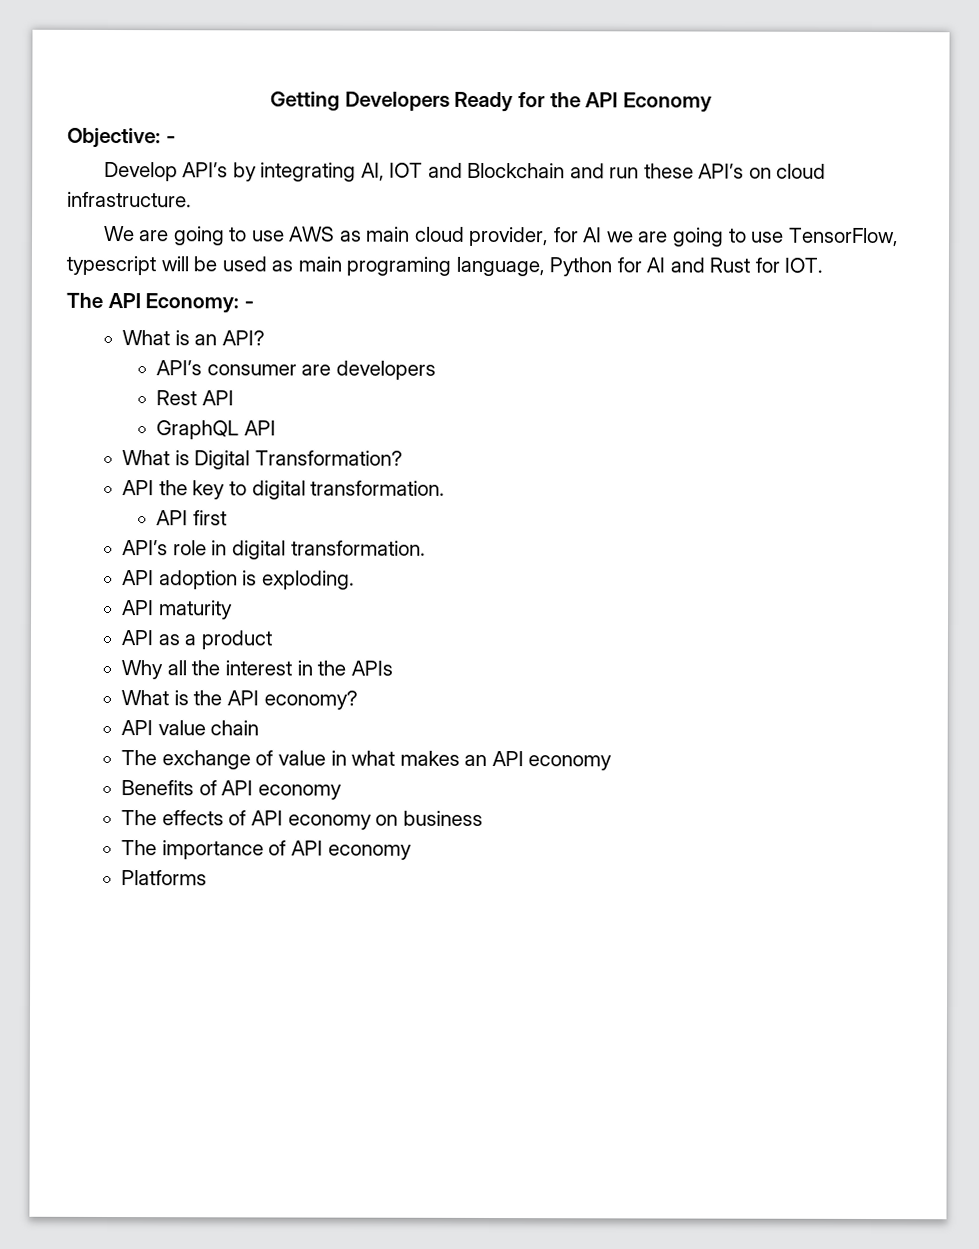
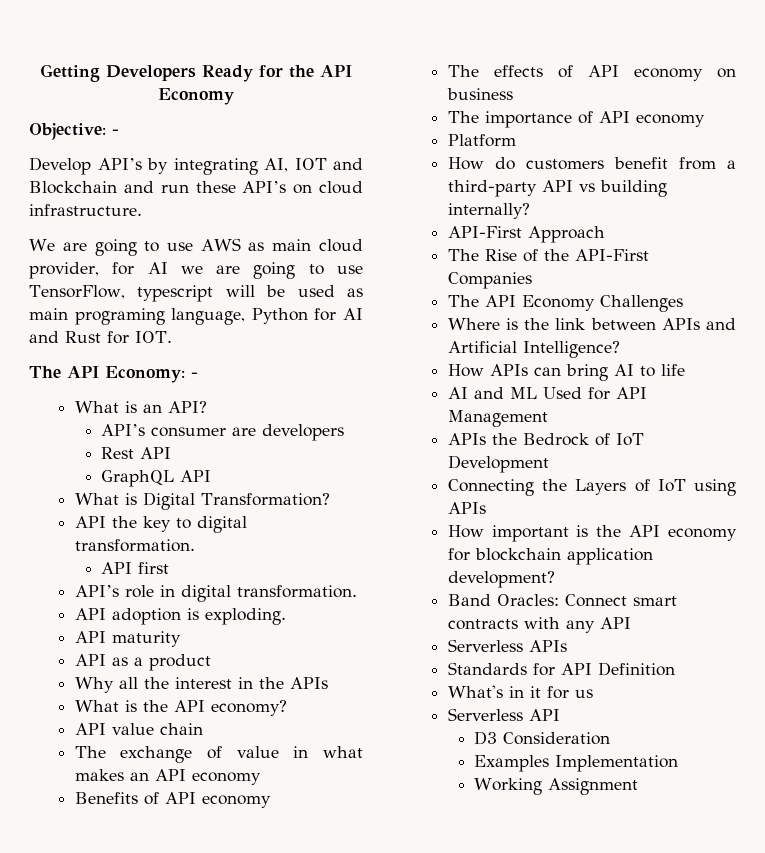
- Platforms
+ Platform
+ How do customers benefit from a third-party API vs building internally?
+ API-First Approach
+ The Rise of the API-First Companies
+ The API Economy Challenges
+ Where is the link between APIs and Artificial Intelligence?
+ How APIs can bring AI to life
+ AI and ML Used for API Management
+ APIs the Bedrock of IoT Development
+ Connecting the Layers of IoT using APIs
+ How important is the API economy for blockchain application development?
+ Band Oracles: Connect smart contracts with any API
+ Serverless APIs
+ Standards for API Definition
+ What's in it for us
+ Serverless API
+ D3 Consideration
+ Examples Implementation
+ Working Assignment

